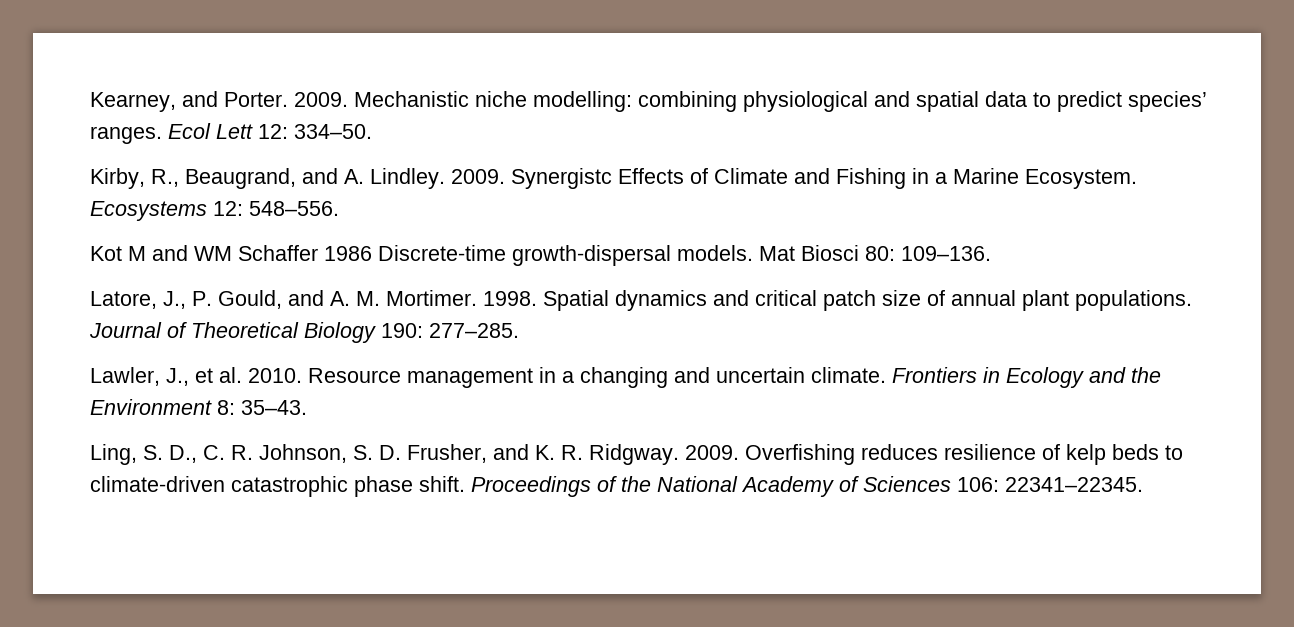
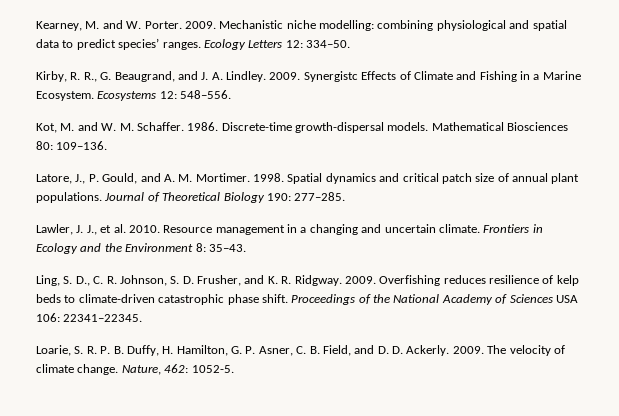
- Kearney, and Porter.
+ Kearney, M. and W. Porter.
- Ecol Lett 12: 334–50.
+ Ecology Letters 12: 334–50.
- Kirby, R., Beaugrand, and A. Lindley.
+ Kirby, R. R., G. Beaugrand, and J. A. Lindley.
- Kot M and WM Schaffer 1986 Discrete-time growth-dispersal models.
+ Kot, M. and W. M. Schaffer. 1986. Discrete-time growth-dispersal models.
- Mat Biosci 80: 109–136.
+ Mathematical Biosciences 80: 109–136.
- Lawler, J., et al. 2010.
+ Lawler, J. J., et al. 2010.
- Proceedings of the National Academy of Sciences 106: 22341–22345.
+ Proceedings of the National Academy of Sciences USA 106: 22341–22345.
+ Loarie, S. R. P. B. Duffy, H. Hamilton, G. P. Asner, C. B. Field, and D. D. Ackerly. 2009. The velocity of climate change. Nature, 462: 1052-5.

